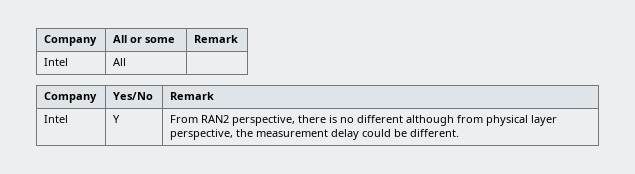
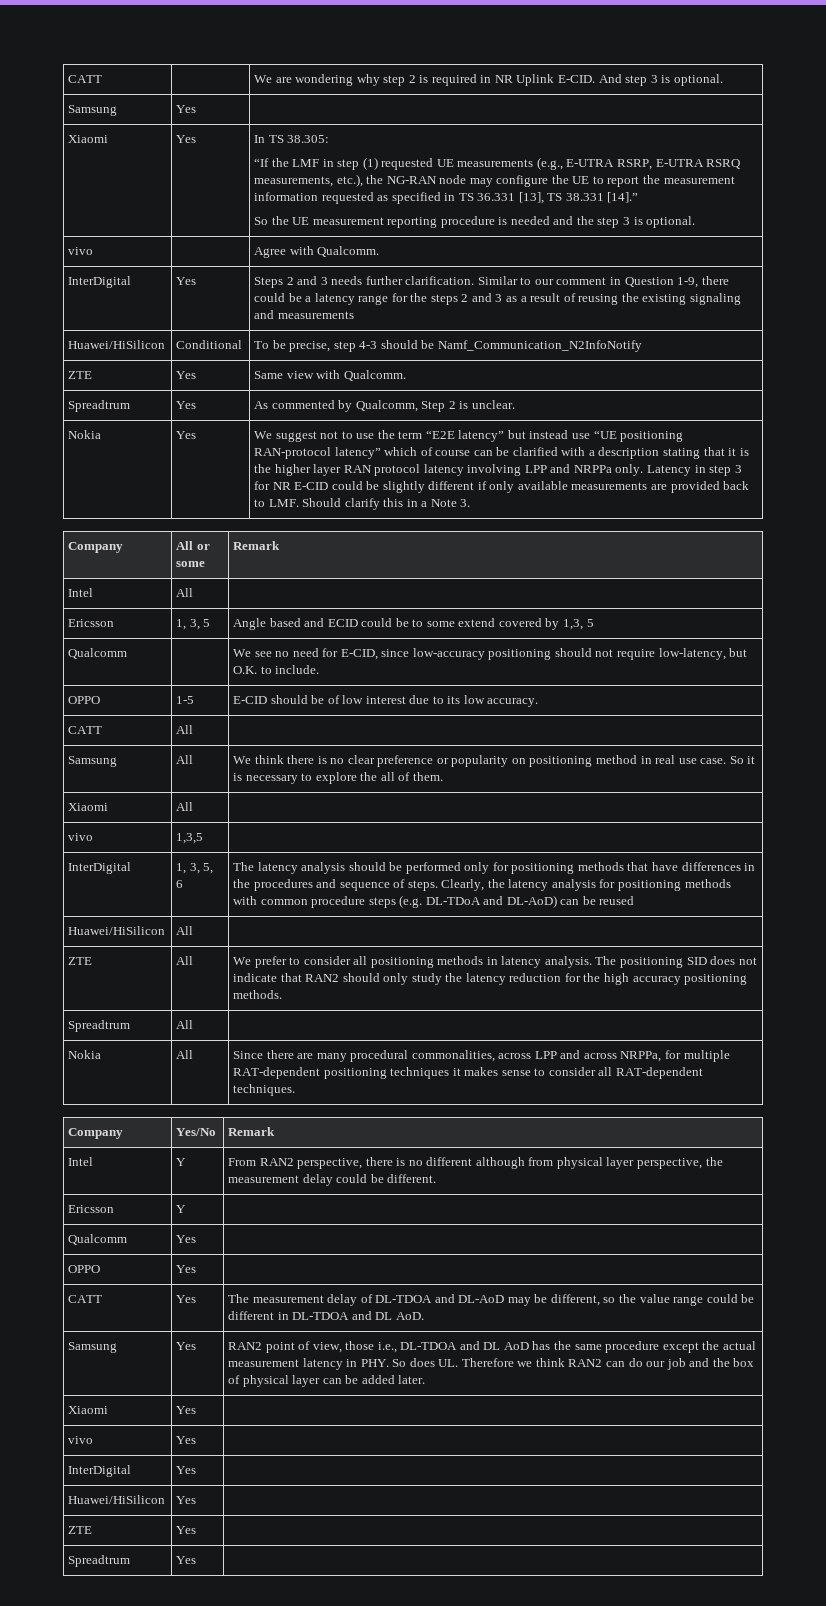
+ CATT | | We are wondering why step 2 is required in NR Uplink E-CID. And step 3 is optional.
+ Samsung | Yes |
+ Xiaomi | Yes | In TS 38.305:
+ “If the LMF in step (1) requested UE measurements (e.g., E-UTRA RSRP, E-UTRA RSRQ measurements, etc.), the NG-RAN node may configure the UE to report the measurement information requested as specified in TS 36.331 [13], TS 38.331 [14].”
+ So the UE measurement reporting procedure is needed and the step 3 is optional.
+ vivo | | Agree with Qualcomm.
+ InterDigital | Yes | Steps 2 and 3 needs further clarification. Similar to our comment in Question 1-9, there could be a latency range for the steps 2 and 3 as a result of reusing the existing signaling and measurements
+ Huawei/HiSilicon | Conditional | To be precise, step 4-3 should be Namf_Communication_N2InfoNotify
+ ZTE | Yes | Same view with Qualcomm.
+ Spreadtrum | Yes | As commented by Qualcomm, Step 2 is unclear.
+ Nokia | Yes | We suggest not to use the term “E2E latency” but instead use “UE positioning RAN-protocol latency” which of course can be clarified with a description stating that it is the higher layer RAN protocol latency involving LPP and NRPPa only. Latency in step 3 for NR E-CID could be slightly different if only available measurements are provided back to LMF. Should clarify this in a Note 3.
+ Ericsson | 1, 3, 5 | Angle based and ECID could be to some extend covered by 1,3, 5
+ Qualcomm | | We see no need for E-CID, since low-accuracy positioning should not require low-latency, but O.K. to include.
+ OPPO | 1-5 | E-CID should be of low interest due to its low accuracy.
+ CATT | All |
+ Samsung | All | We think there is no clear preference or popularity on positioning method in real use case. So it is necessary to explore the all of them.
+ Xiaomi | All |
+ vivo | 1,3,5 |
+ InterDigital | 1, 3, 5, 6 | The latency analysis should be performed only for positioning methods that have differences in the procedures and sequence of steps. Clearly, the latency analysis for positioning methods with common procedure steps (e.g. DL-TDoA and DL-AoD) can be reused
+ Huawei/HiSilicon | All |
+ ZTE | All | We prefer to consider all positioning methods in latency analysis. The positioning SID does not indicate that RAN2 should only study the latency reduction for the high accuracy positioning methods.
+ Spreadtrum | All |
+ Nokia | All | Since there are many procedural commonalities, across LPP and across NRPPa, for multiple RAT-dependent positioning techniques it makes sense to consider all RAT-dependent techniques.
+ Ericsson | Y |
+ Qualcomm | Yes |
+ OPPO | Yes |
+ CATT | Yes | The measurement delay of DL-TDOA and DL-AoD may be different, so the value range could be different in DL-TDOA and DL AoD.
+ Samsung | Yes | RAN2 point of view, those i.e., DL-TDOA and DL AoD has the same procedure except the actual measurement latency in PHY. So does UL. Therefore we think RAN2 can do our job and the box of physical layer can be added later.
+ Xiaomi | Yes |
+ vivo | Yes |
+ InterDigital | Yes |
+ Huawei/HiSilicon | Yes |
+ ZTE | Yes |
+ Spreadtrum | Yes |

